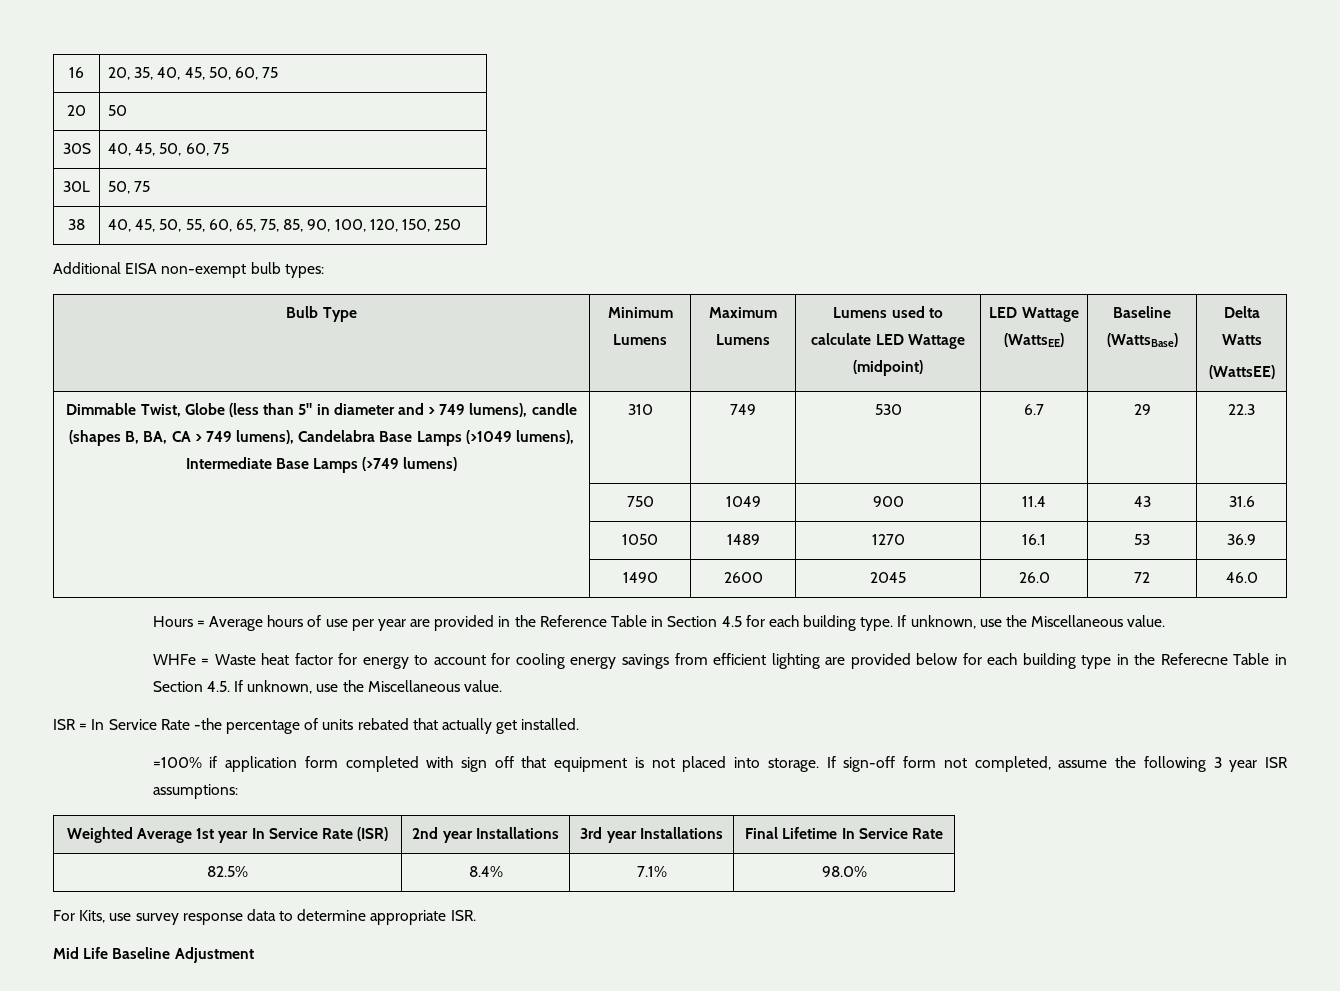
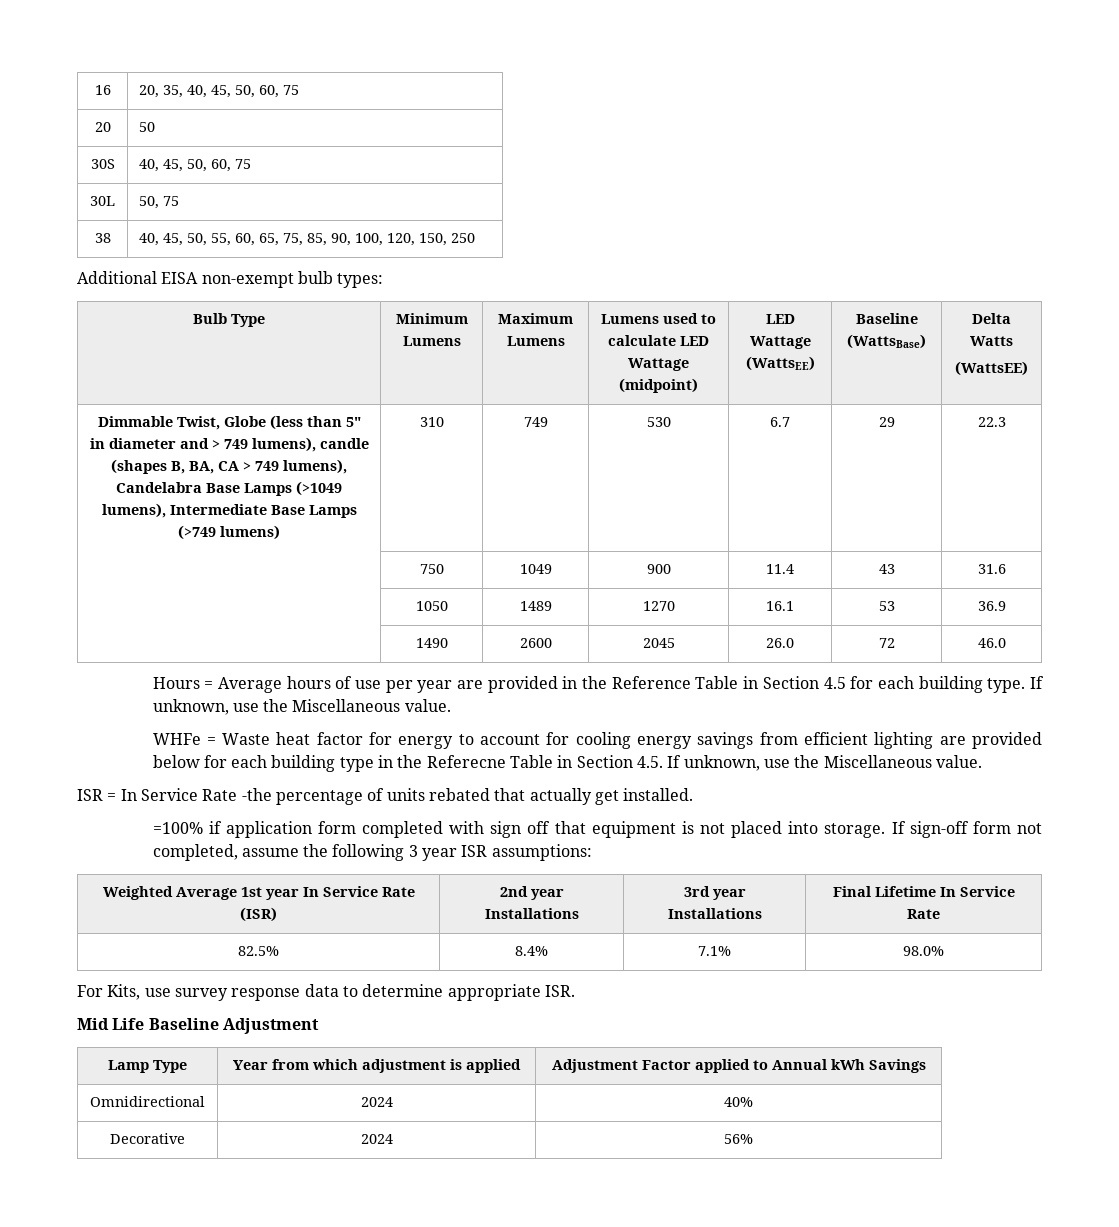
+ Lamp Type | Year from which adjustment is applied | Adjustment Factor applied to Annual kWh Savings
+ Omnidirectional | 2024 | 40%
+ Decorative | 2024 | 56%

